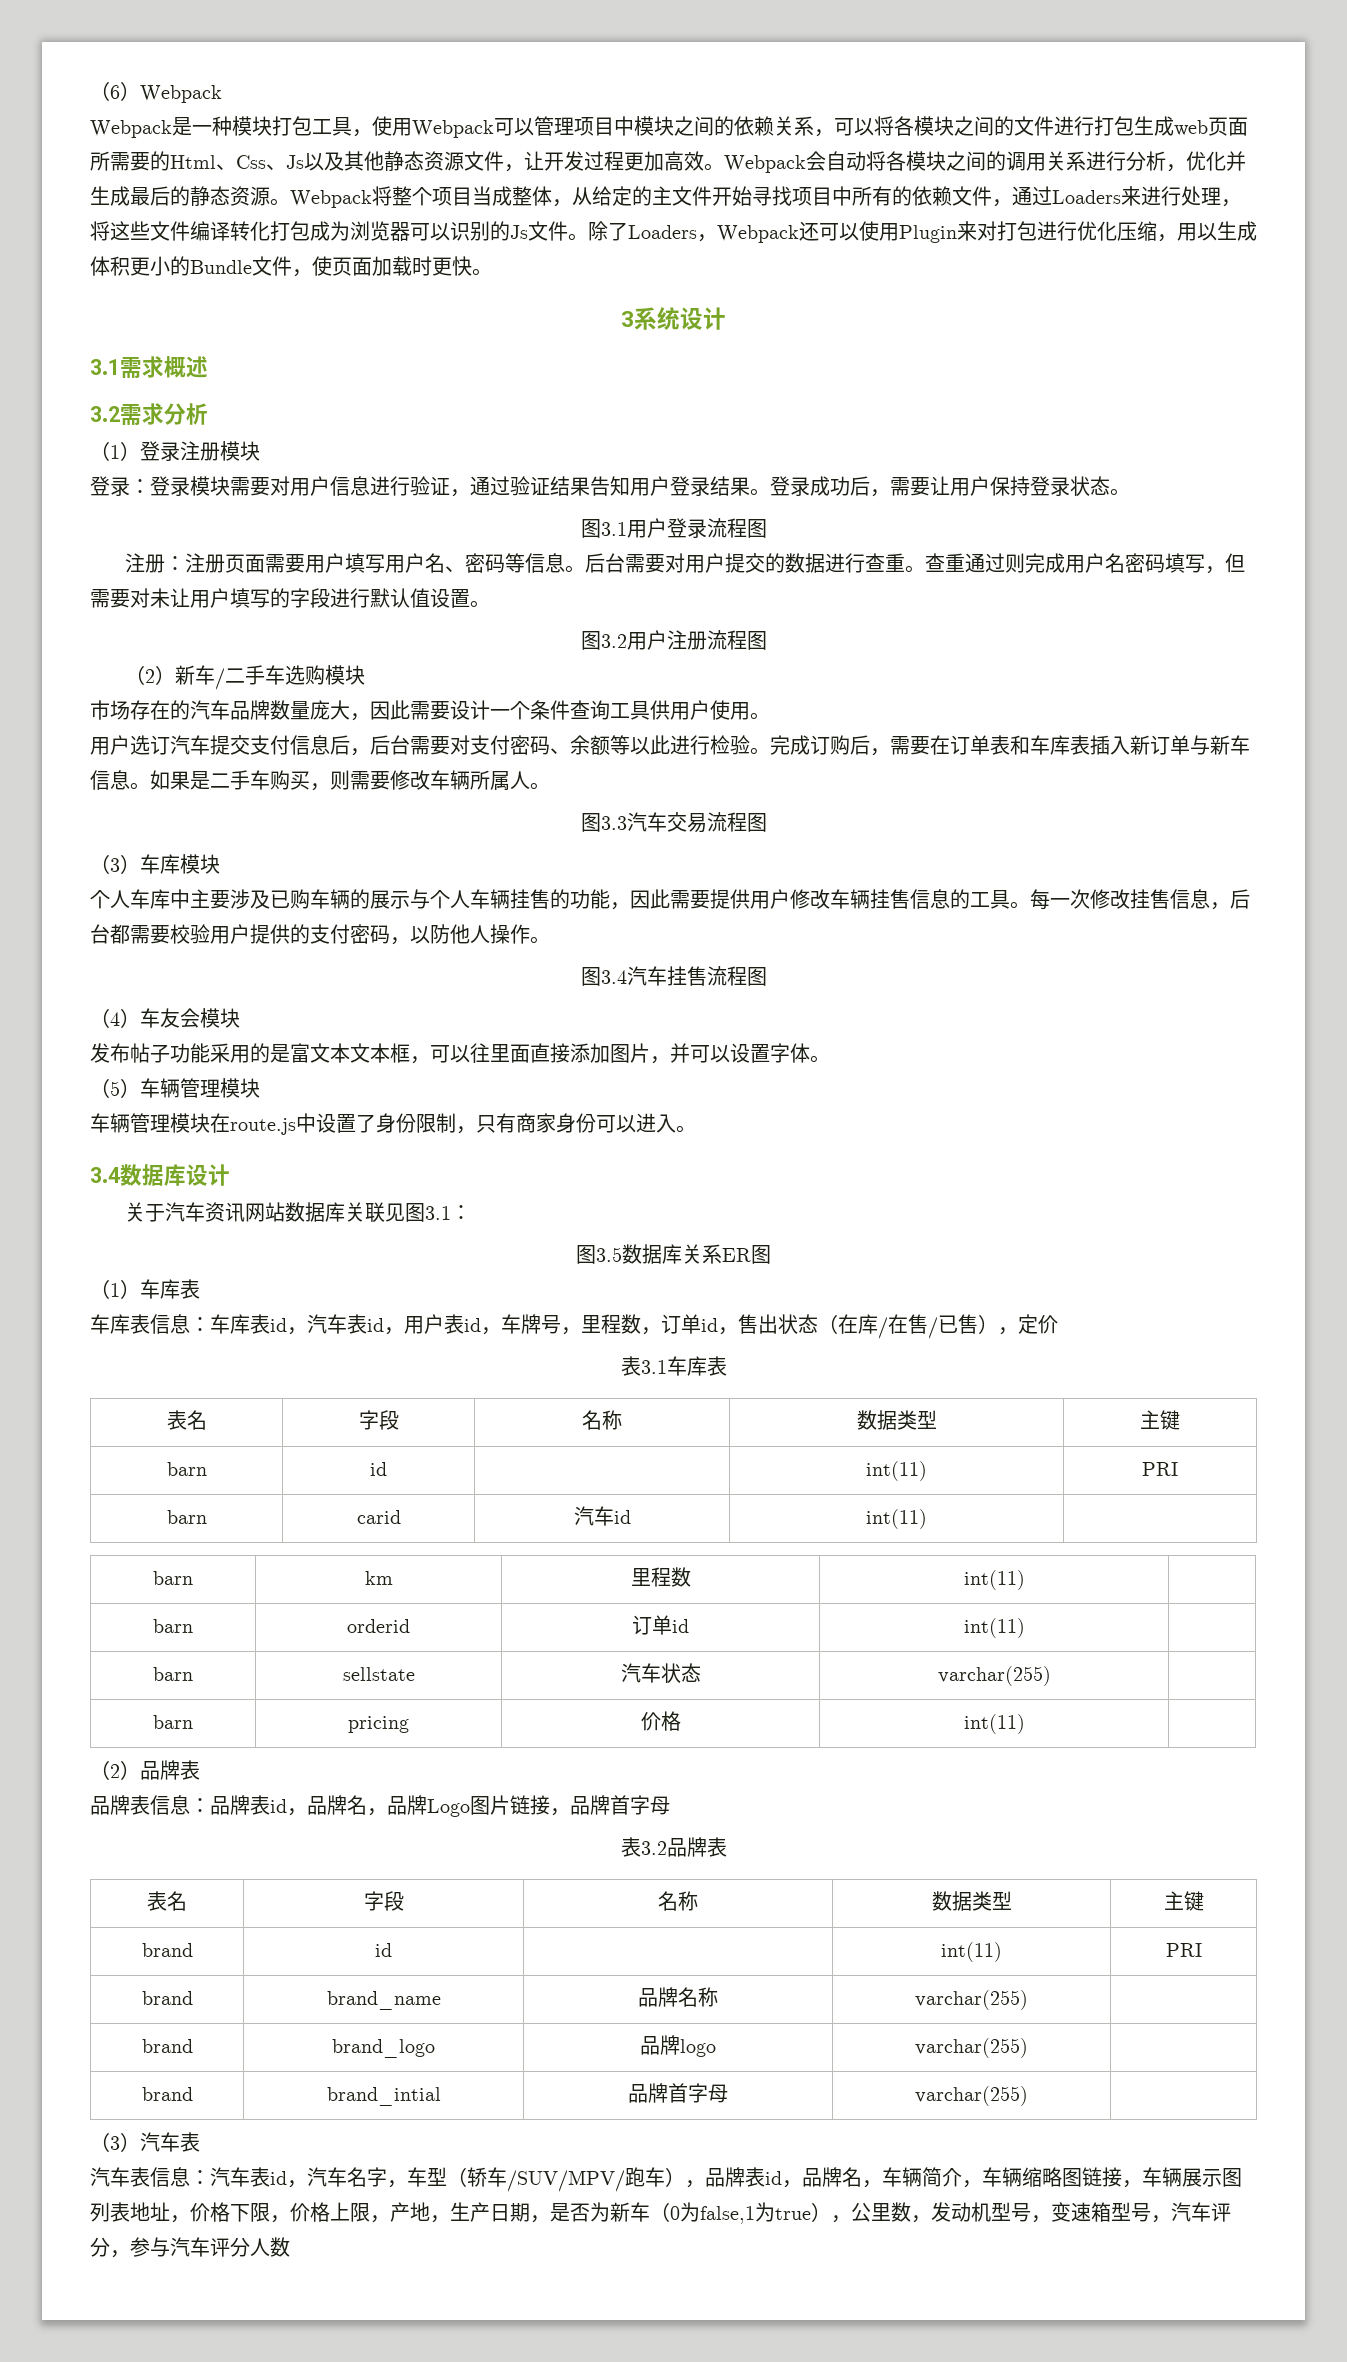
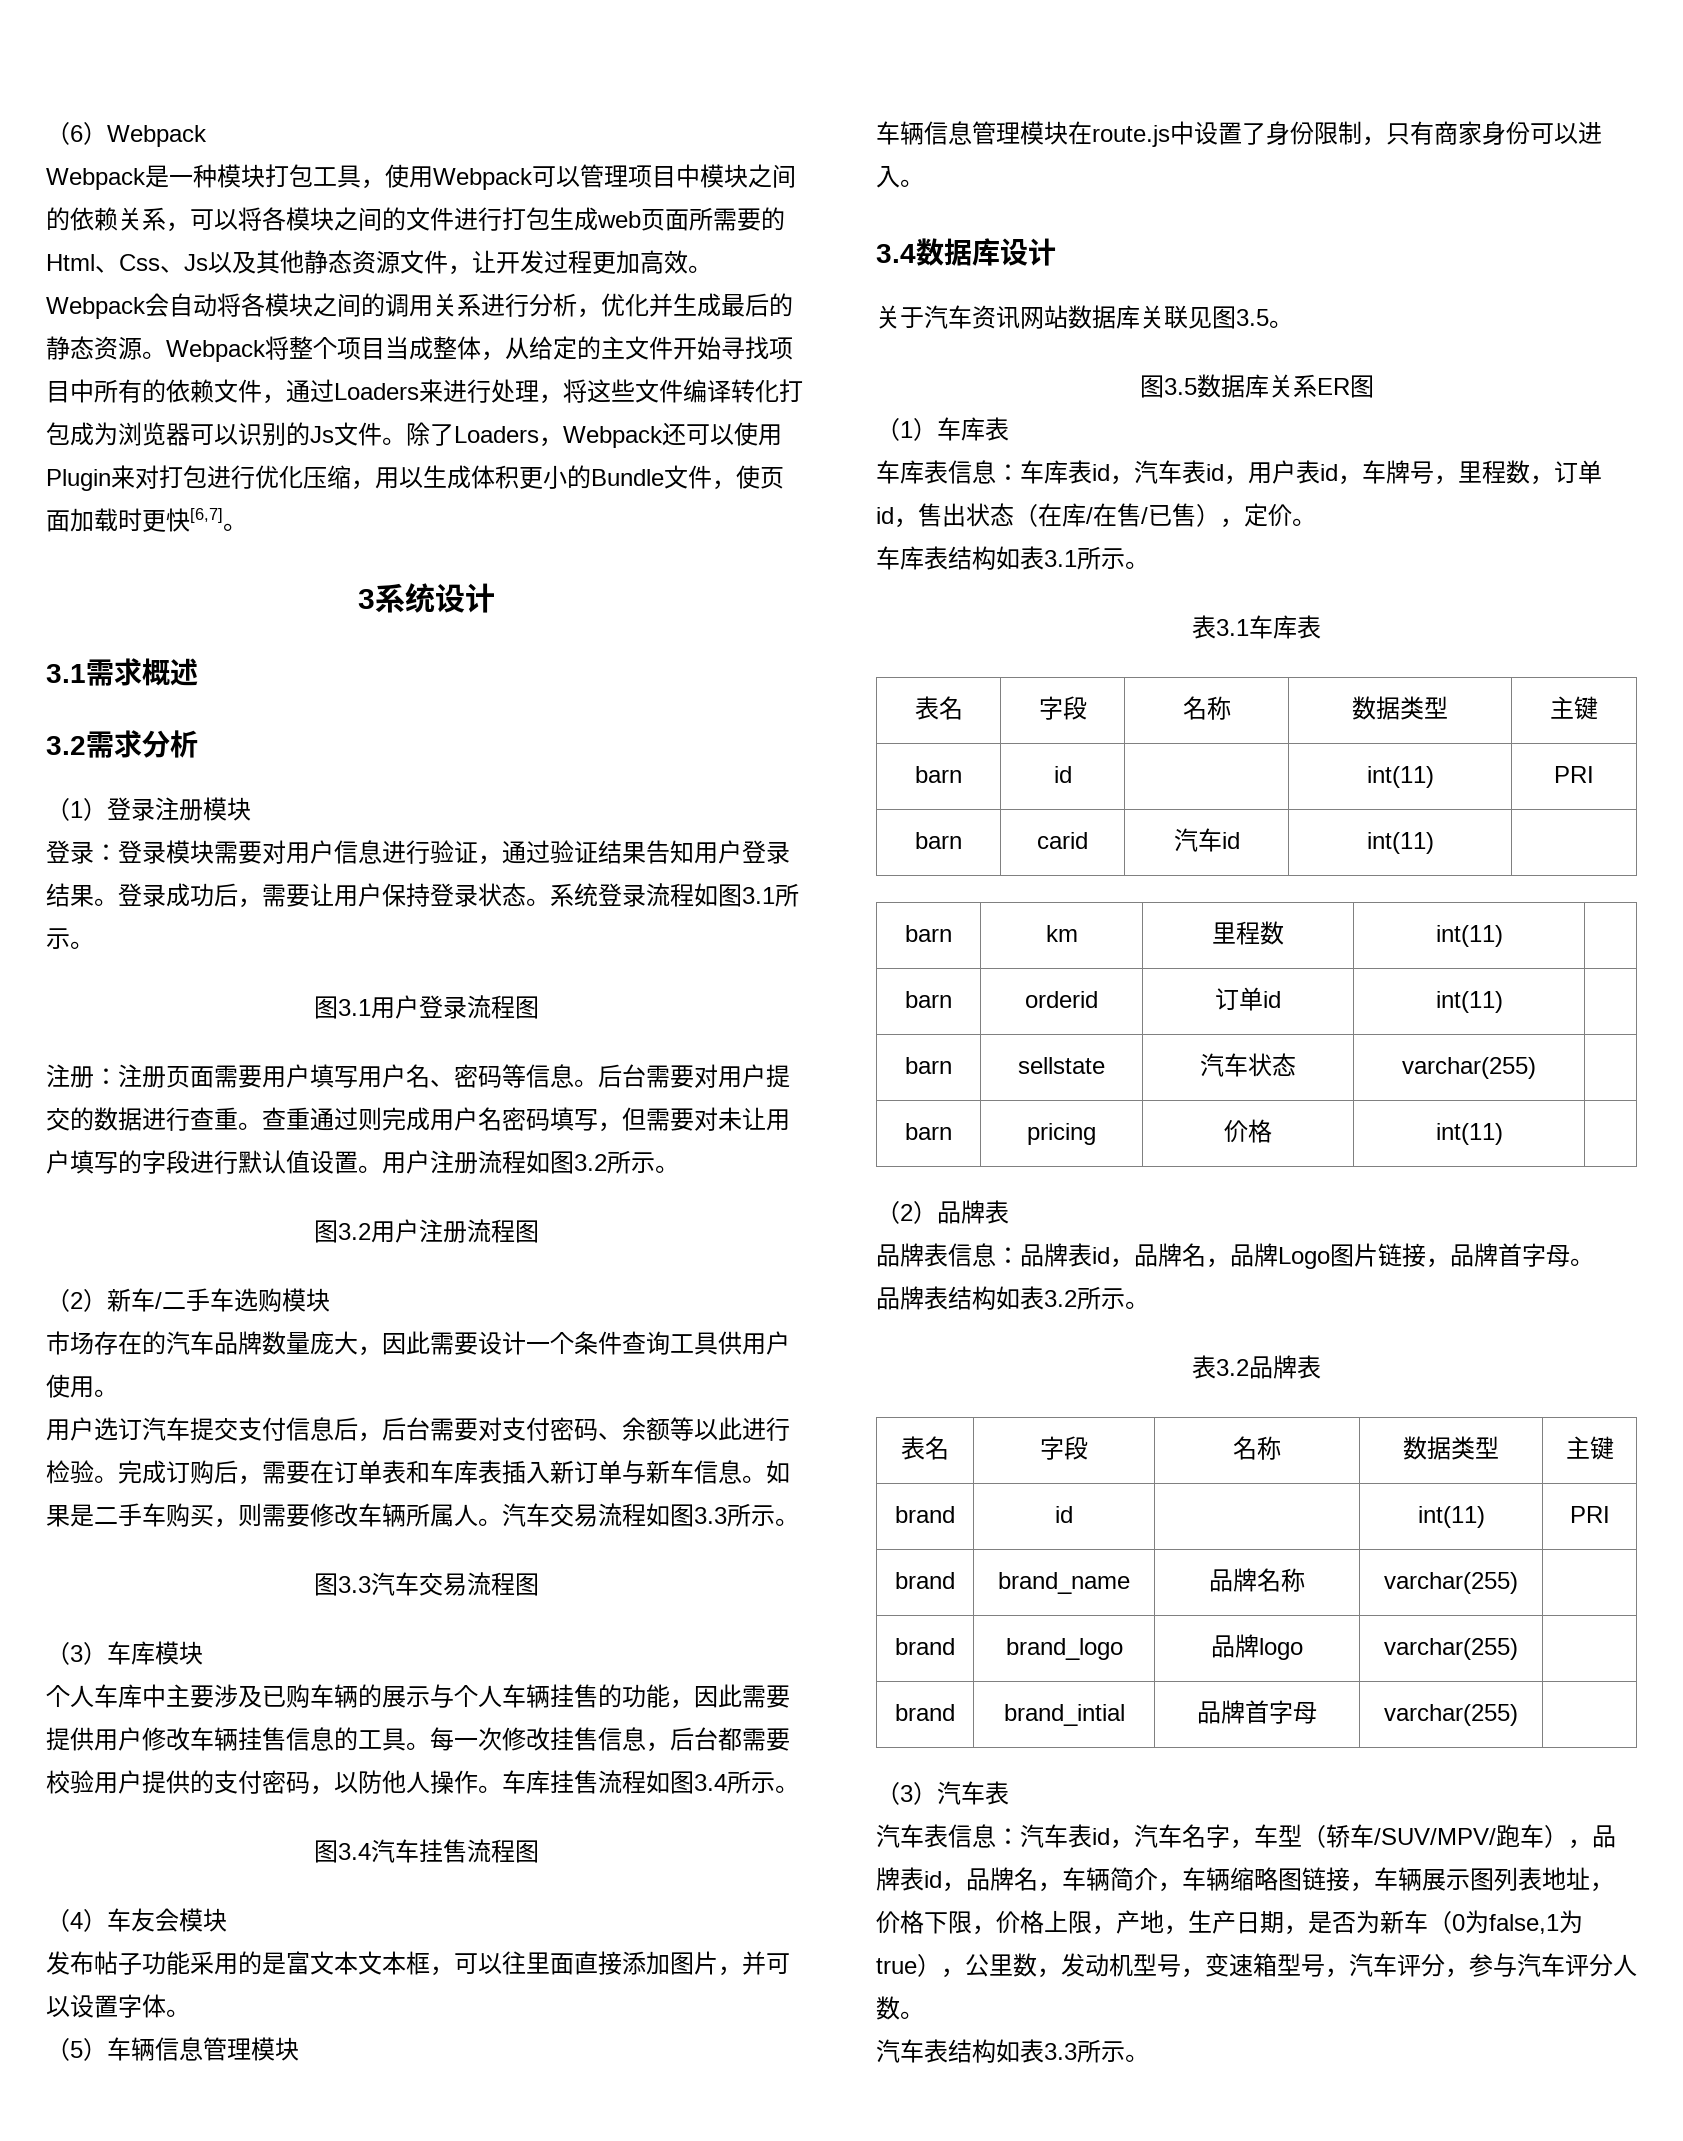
- 除了Loaders，Webpack还可以使用Plugin来对打包进行优化压缩，用以生成体积更小的Bundle文件，使页面加载时更快。
+ 除了Loaders，Webpack还可以使用Plugin来对打包进行优化压缩，用以生成体积更小的Bundle文件，使页面加载时更快[6,7]。
+ 系统登录流程如图3.1所示。
+ 用户注册流程如图3.2所示。
+ 汽车交易流程如图3.3所示。
+ 车库挂售流程如图3.4所示。
- （5）车辆管理模块
+ （5）车辆信息管理模块
- 车辆管理模块在route.js中设置了身份限制，只有商家身份可以进入。
+ 车辆信息管理模块在route.js中设置了身份限制，只有商家身份可以进入。
- 关于汽车资讯网站数据库关联见图3.1：
+ 关于汽车资讯网站数据库关联见图3.5。
- 车库表信息：车库表id，汽车表id，用户表id，车牌号，里程数，订单id，售出状态（在库/在售/已售），定价
+ 车库表信息：车库表id，汽车表id，用户表id，车牌号，里程数，订单id，售出状态（在库/在售/已售），定价。
+ 车库表结构如表3.1所示。
- 品牌表信息：品牌表id，品牌名，品牌Logo图片链接，品牌首字母
+ 品牌表信息：品牌表id，品牌名，品牌Logo图片链接，品牌首字母。
+ 品牌表结构如表3.2所示。
- 汽车表id，汽车名字，车型（轿车/SUV/MPV/跑车），品牌表id，品牌名，车辆简介，车辆缩略图链接，车辆展示图列表地址，价格下限，价格上限，产地，生产日期，是否为新车（0为false,1为true），公里数，发动机型号，变速箱型号，汽车评分，参与汽车评分人数
+ 汽车表id，汽车名字，车型（轿车/SUV/MPV/跑车），品牌表id，品牌名，车辆简介，车辆缩略图链接，车辆展示图列表地址，价格下限，价格上限，产地，生产日期，是否为新车（0为false,1为true），公里数，发动机型号，变速箱型号，汽车评分，参与汽车评分人数。
+ 汽车表结构如表3.3所示。

